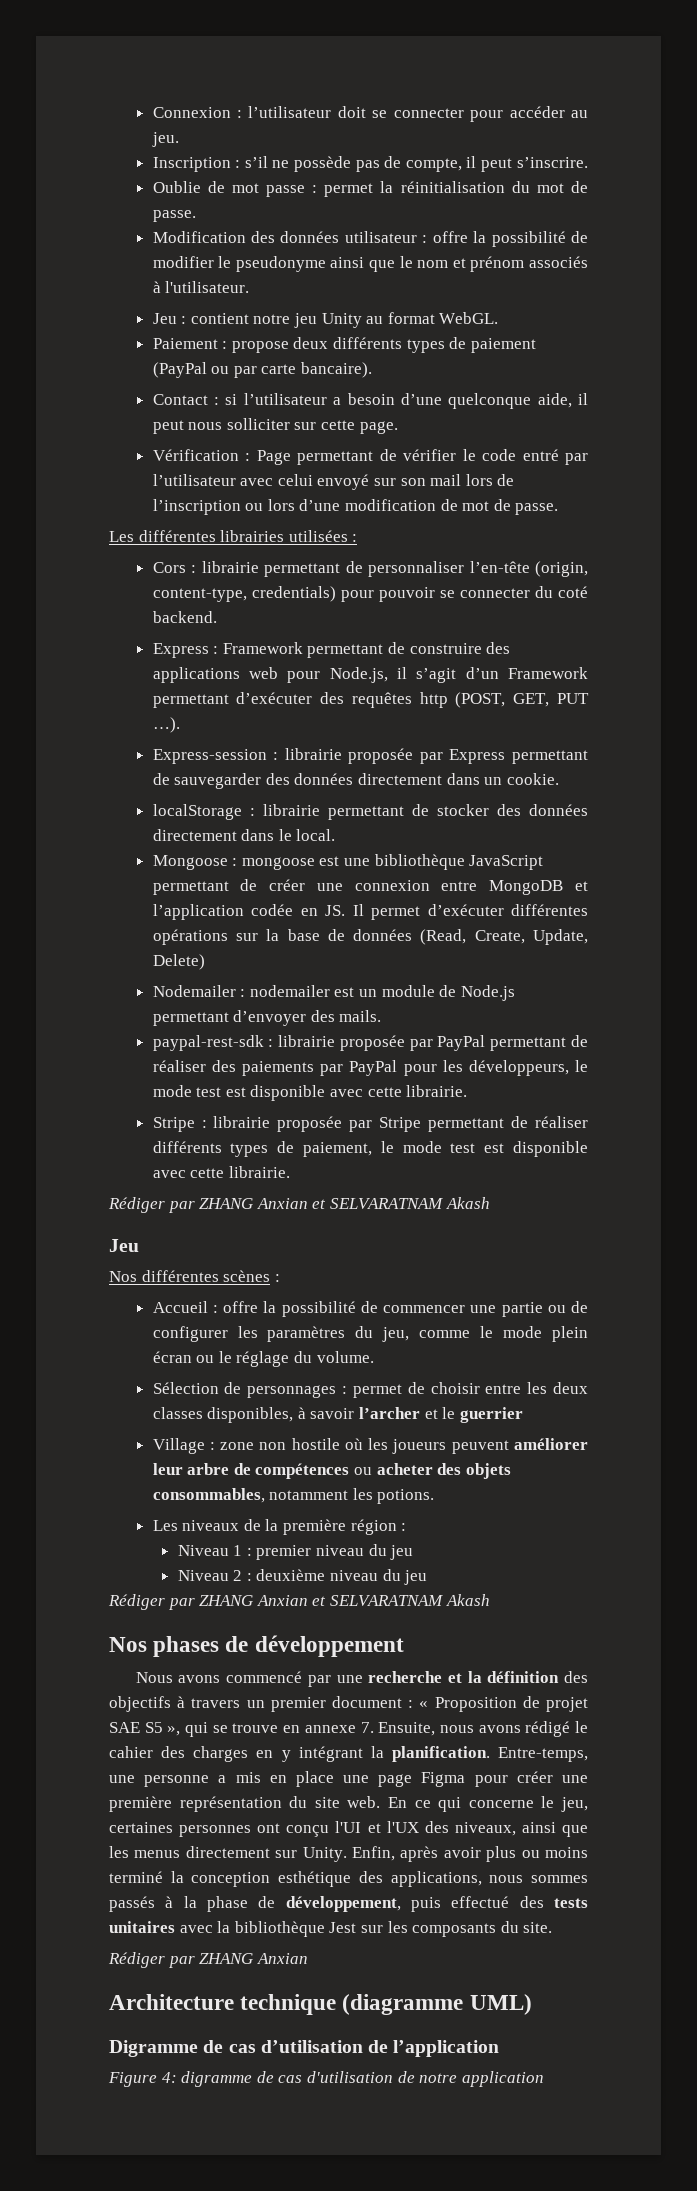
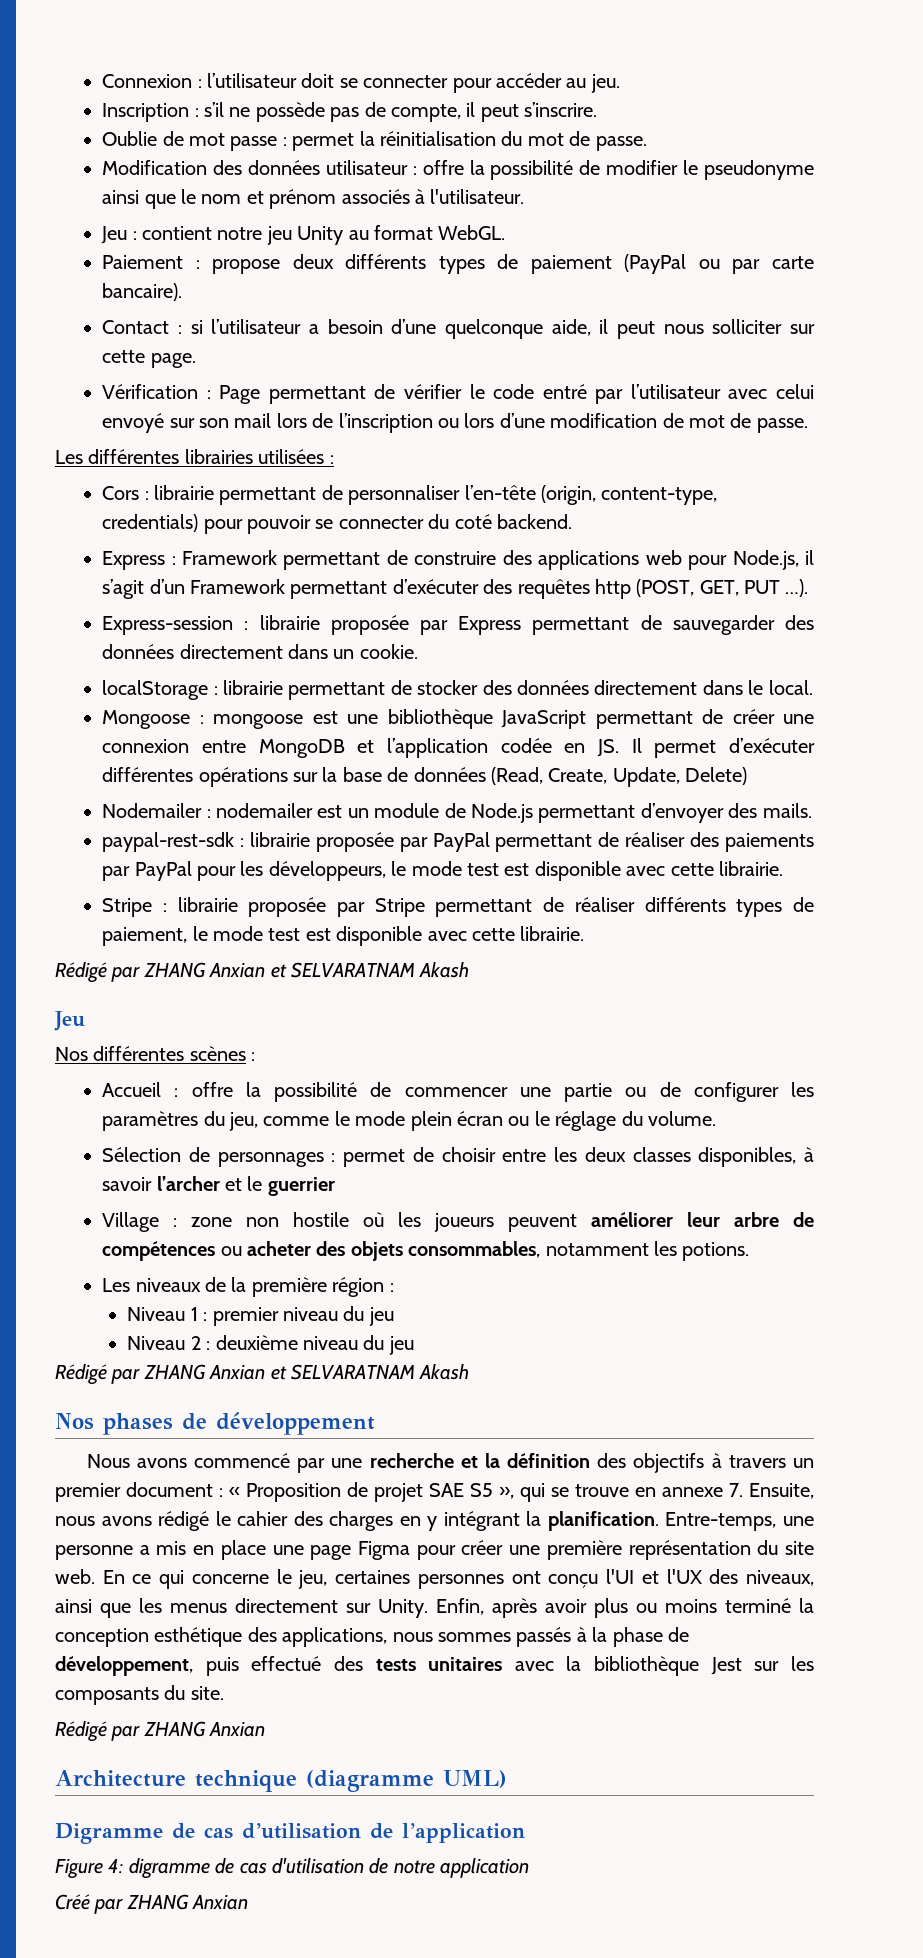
  Stripe : librairie proposée par Stripe permettant de réaliser différents types de paiement, le mode test est disponible avec cette librairie.
- Rédiger par ZHANG Anxian et SELVARATNAM Akash
+ Rédigé par ZHANG Anxian et SELVARATNAM Akash
  Niveau 2 : deuxième niveau du jeu
- Rédiger par ZHANG Anxian et SELVARATNAM Akash
+ Rédigé par ZHANG Anxian et SELVARATNAM Akash
  Enfin, après avoir plus ou moins terminé la conception esthétique des applications, nous sommes passés à la phase de développement, puis effectué des tests unitaires avec la bibliothèque Jest sur les composants du site.
- Rédiger par ZHANG Anxian
+ Rédigé par ZHANG Anxian
+ Créé par ZHANG Anxian

